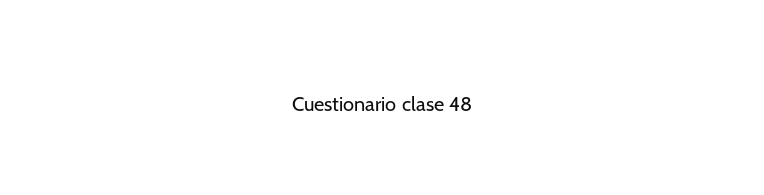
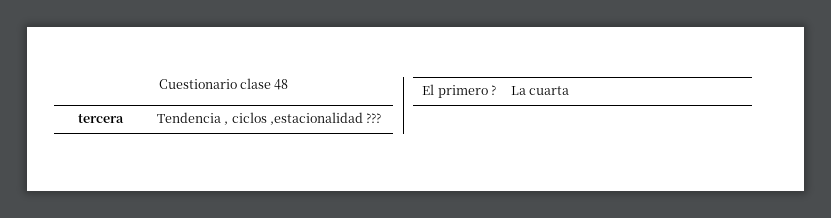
+ tercera | Tendencia , ciclos ,estacionalidad ???
+ El primero ? | La cuarta

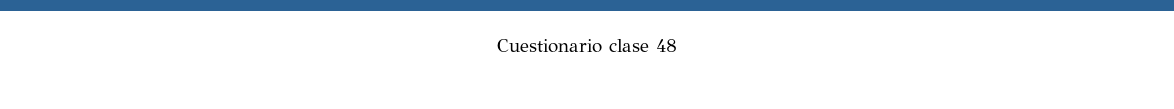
- tercera | Tendencia , ciclos ,estacionalidad ???
- El primero ? | La cuarta

